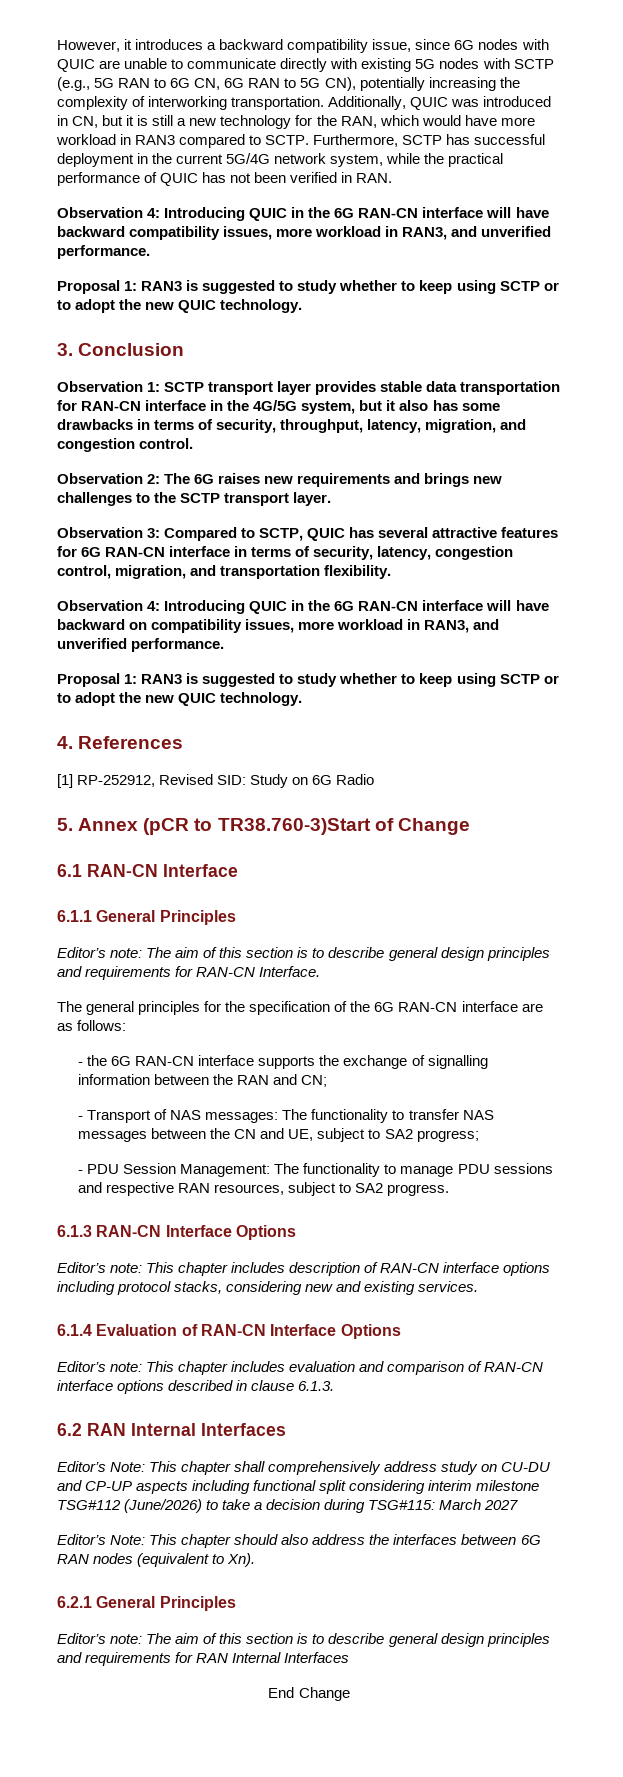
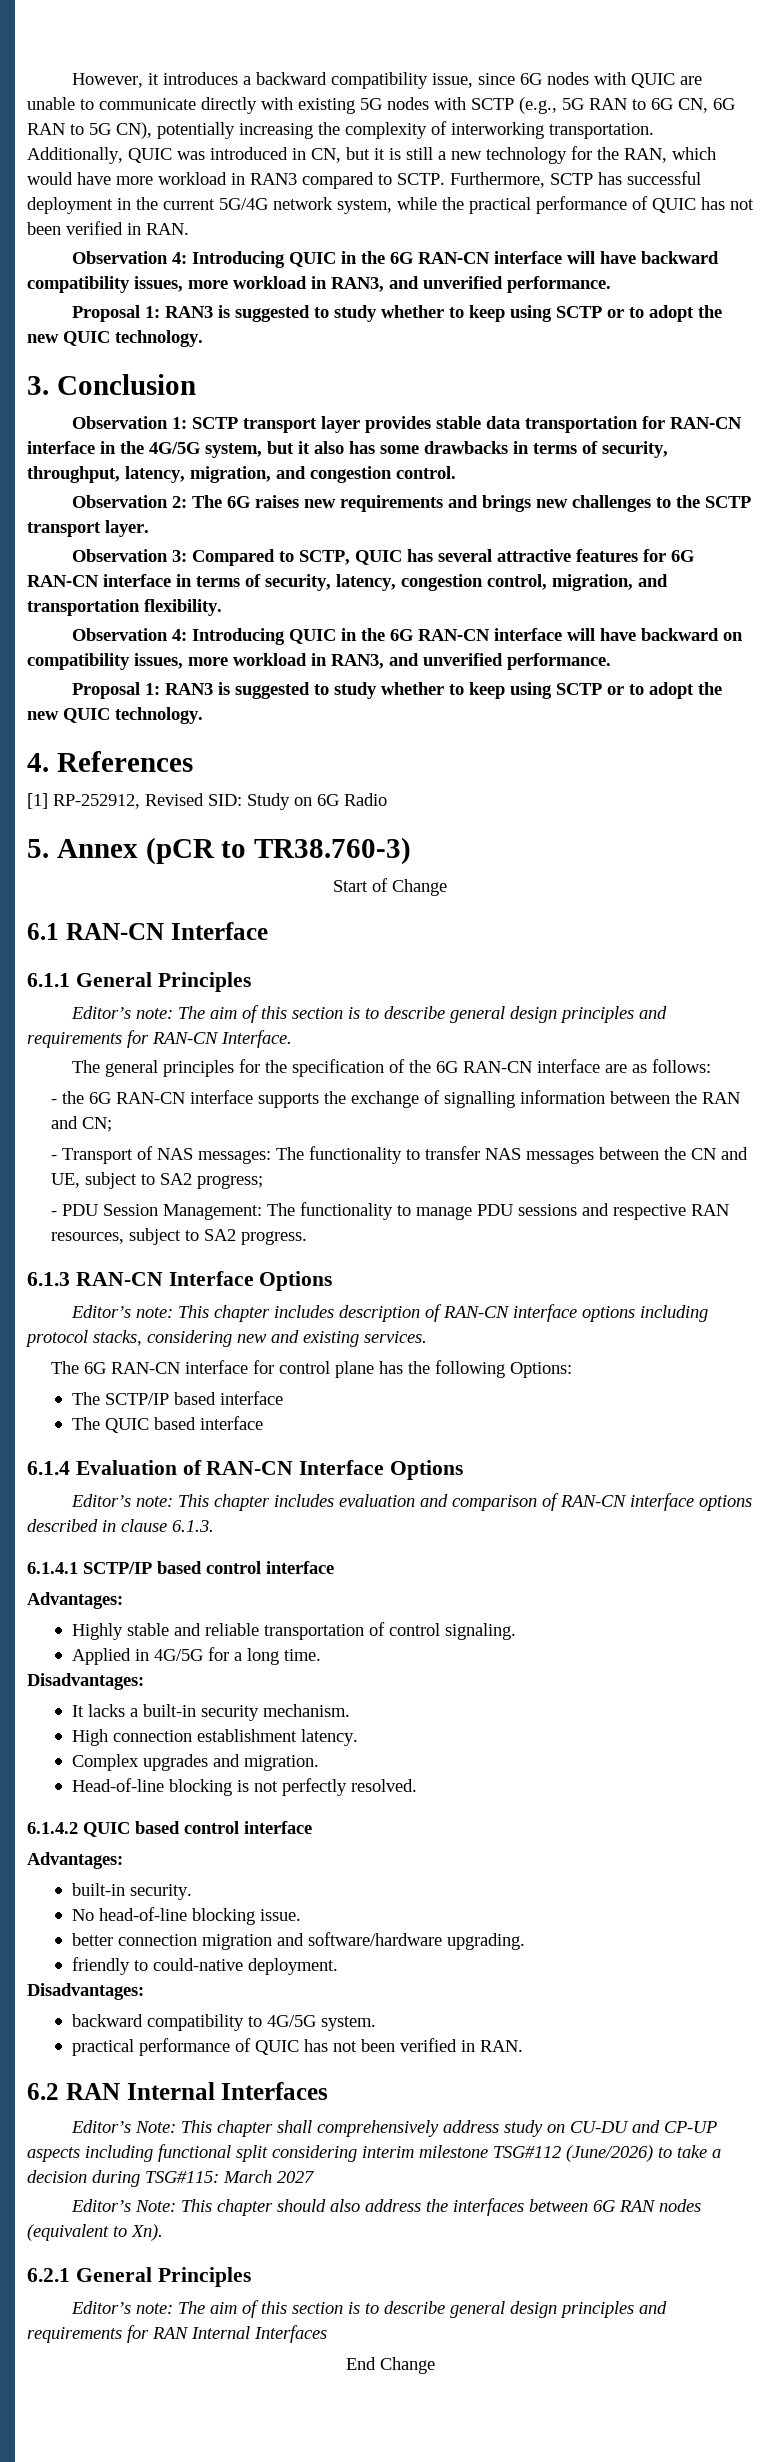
- 5. Annex (pCR to TR38.760-3)Start of Change
+ 5. Annex (pCR to TR38.760-3)
+ Start of Change
+ The 6G RAN-CN interface for control plane has the following Options:
+ The SCTP/IP based interface
+ The QUIC based interface
+ 6.1.4.1 SCTP/IP based control interface
+ Advantages:
+ Highly stable and reliable transportation of control signaling.
+ Applied in 4G/5G for a long time.
+ Disadvantages:
+ It lacks a built-in security mechanism.
+ High connection establishment latency.
+ Complex upgrades and migration.
+ Head-of-line blocking is not perfectly resolved.
+ 6.1.4.2 QUIC based control interface
+ Advantages:
+ built-in security.
+ No head-of-line blocking issue.
+ better connection migration and software/hardware upgrading.
+ friendly to could-native deployment.
+ Disadvantages:
+ backward compatibility to 4G/5G system.
+ practical performance of QUIC has not been verified in RAN.

